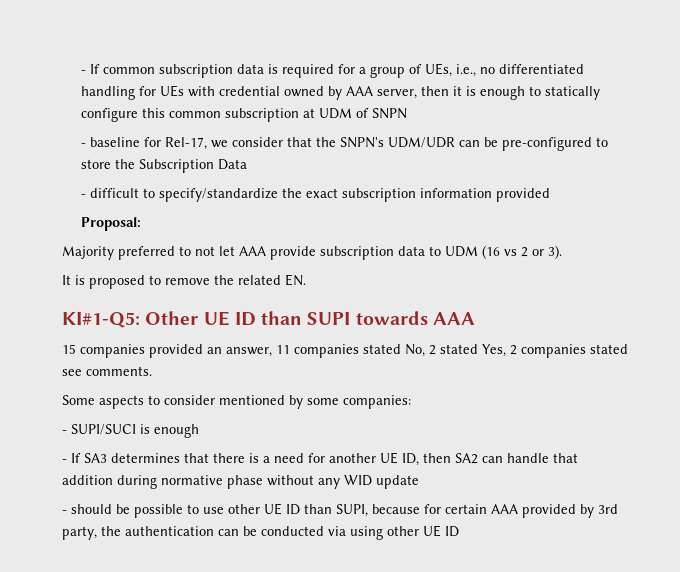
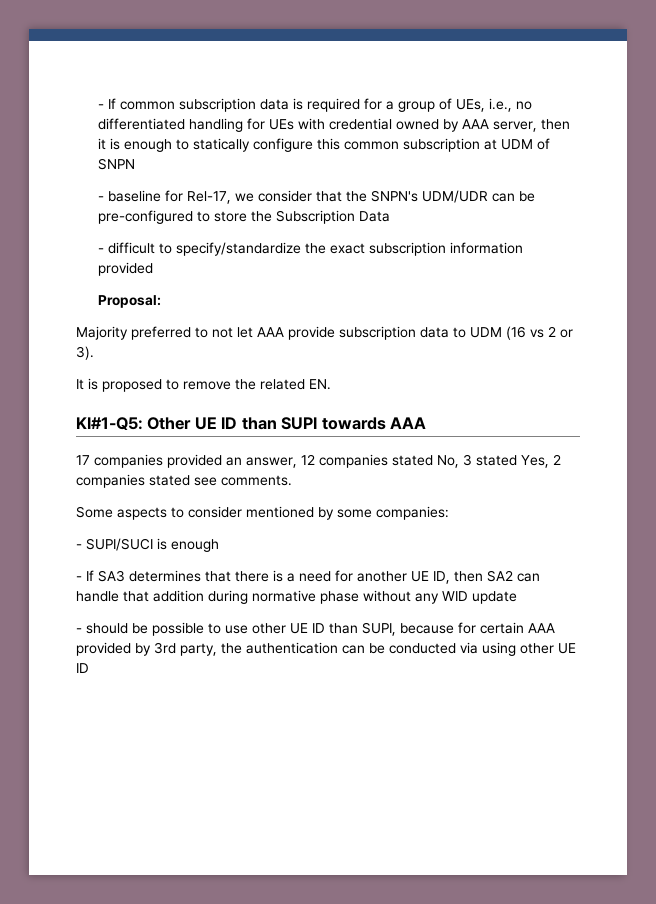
- 15 companies provided an answer, 11 companies stated No, 2 stated Yes, 2 companies stated see comments.
+ 17 companies provided an answer, 12 companies stated No, 3 stated Yes, 2 companies stated see comments.

